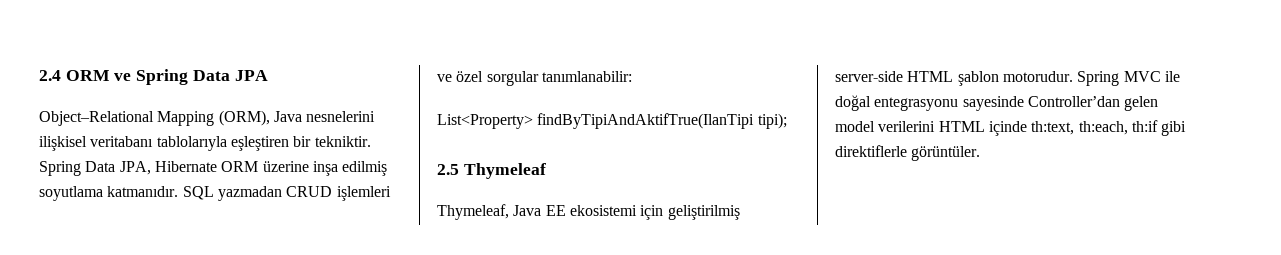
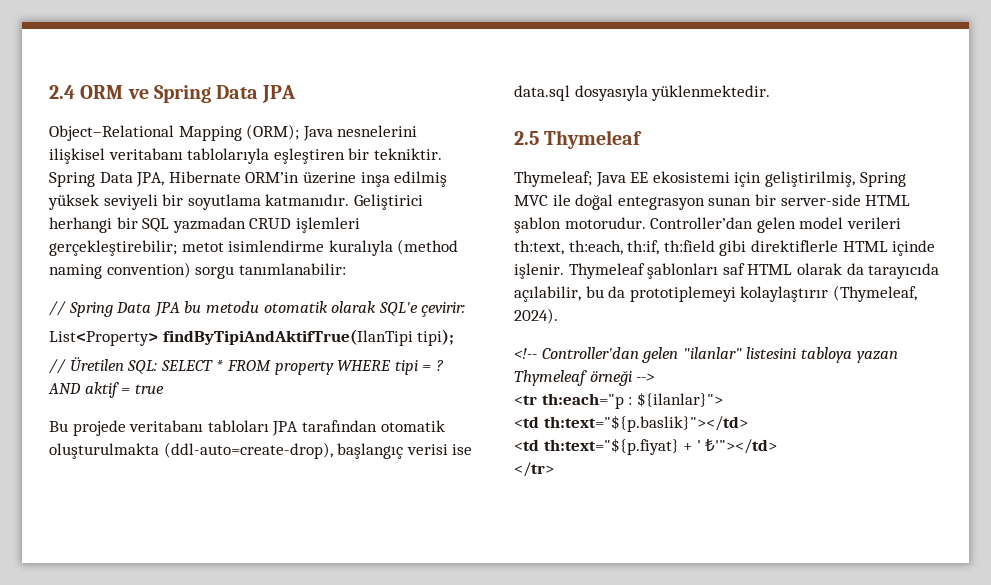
- Object–Relational Mapping (ORM), Java nesnelerini ilişkisel veritabanı tablolarıyla eşleştiren bir tekniktir.
+ Object–Relational Mapping (ORM); Java nesnelerini ilişkisel veritabanı tablolarıyla eşleştiren bir tekniktir.
- Spring Data JPA, Hibernate ORM üzerine inşa edilmiş soyutlama katmanıdır. SQL yazmadan CRUD işlemleri ve özel sorgular tanımlanabilir:
+ Spring Data JPA, Hibernate ORM’in üzerine inşa edilmiş yüksek seviyeli bir soyutlama katmanıdır. Geliştirici herhangi bir SQL yazmadan CRUD işlemleri gerçekleştirebilir; metot isimlendirme kuralıyla (method naming convention) sorgu tanımlanabilir:
+ // Spring Data JPA bu metodu otomatik olarak SQL'e çevirir:
  List<Property> findByTipiAndAktifTrue(IlanTipi tipi);
+ // Üretilen SQL: SELECT * FROM property WHERE tipi = ? AND aktif = true
+ Bu projede veritabanı tabloları JPA tarafından otomatik oluşturulmakta (ddl-auto=create-drop), başlangıç verisi ise data.sql dosyasıyla yüklenmektedir.
- Thymeleaf, Java EE ekosistemi için geliştirilmiş server-side HTML şablon motorudur. Spring MVC ile doğal entegrasyonu sayesinde Controller’dan gelen model verilerini HTML içinde th:text, th:each, th:if gibi direktiflerle görüntüler.
+ Thymeleaf; Java EE ekosistemi için geliştirilmiş, Spring MVC ile doğal entegrasyon sunan bir server-side HTML şablon motorudur. Controller’dan gelen model verileri th:text, th:each, th:if, th:field gibi direktiflerle HTML içinde işlenir. Thymeleaf şablonları saf HTML olarak da tarayıcıda açılabilir, bu da prototiplemeyi kolaylaştırır (Thymeleaf, 2024).
+ <!-- Controller'dan gelen "ilanlar" listesini tabloya yazan Thymeleaf örneği -->
+ <tr th:each="p : ${ilanlar}">
+ <td th:text="${p.baslik}"></td>
+ <td th:text="${p.fiyat} + ' ₺'"></td>
+ </tr>

